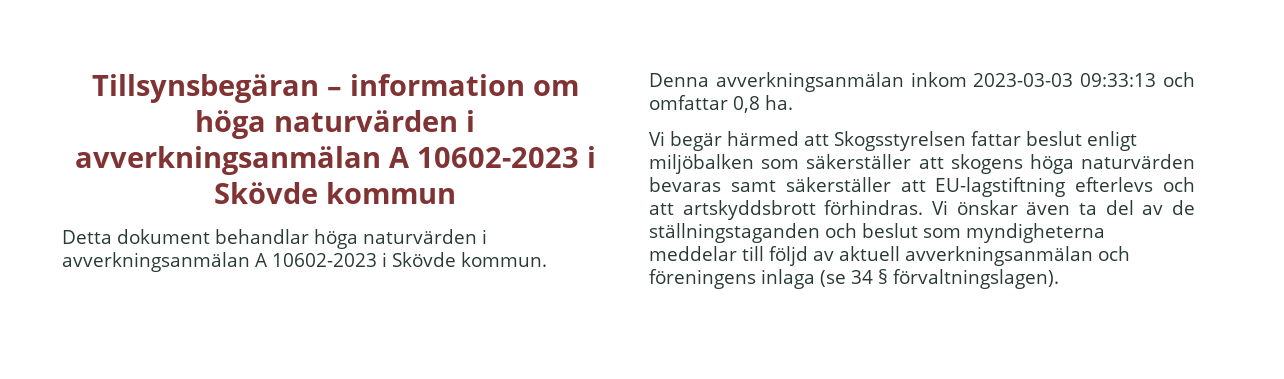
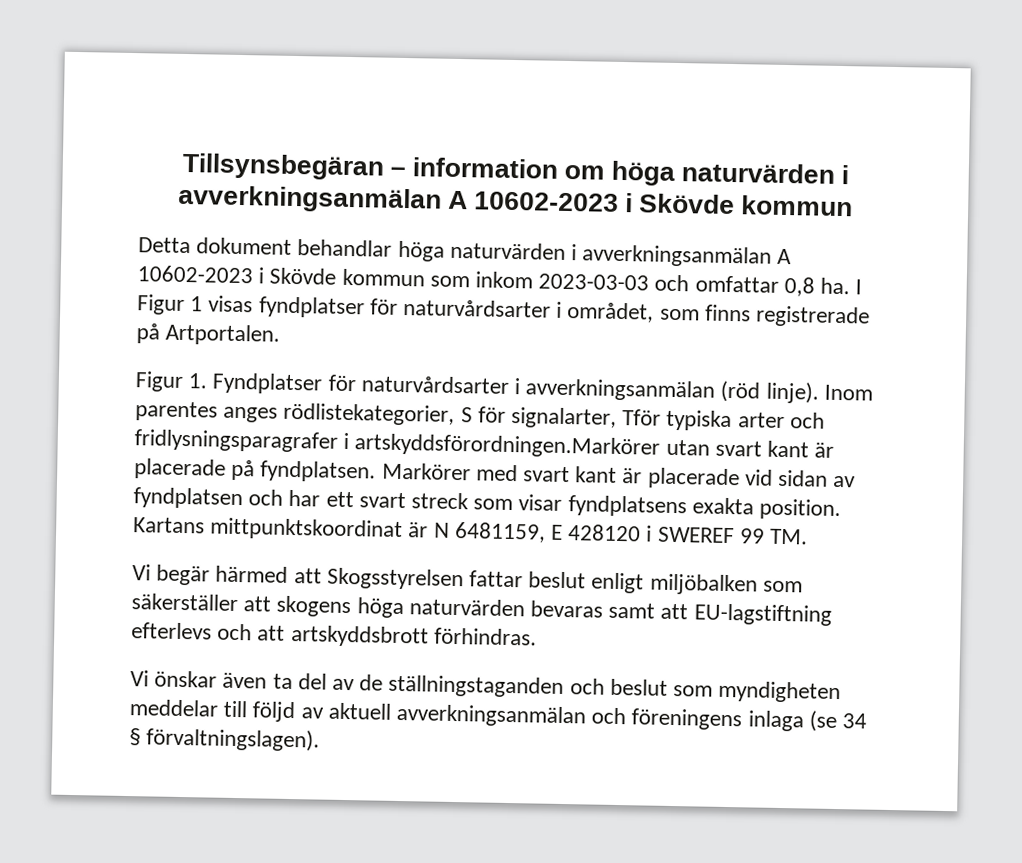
- Detta dokument behandlar höga naturvärden i avverkningsanmälan A 10602-2023 i Skövde kommun. Denna avverkningsanmälan inkom 2023-03-03 09:33:13 och omfattar 0,8 ha.
+ Detta dokument behandlar höga naturvärden i avverkningsanmälan A 10602-2023 i Skövde kommun som inkom 2023-03-03 och omfattar 0,8 ha. I Figur 1 visas fyndplatser för naturvårdsarter i området, som finns registrerade på Artportalen.
+ Figur 1. Fyndplatser för naturvårdsarter i avverkningsanmälan (röd linje). Inom parentes anges rödlistekategorier, S för signalarter, Tför typiska arter och fridlysningsparagrafer i artskyddsförordningen.Markörer utan svart kant är placerade på fyndplatsen. Markörer med svart kant är placerade vid sidan av fyndplatsen och har ett svart streck som visar fyndplatsens exakta position. Kartans mittpunktskoordinat är N 6481159, E 428120 i SWEREF 99 TM.
- Vi begär härmed att Skogsstyrelsen fattar beslut enligt miljöbalken som säkerställer att skogens höga naturvärden bevaras samt säkerställer att EU-lagstiftning efterlevs och att artskyddsbrott förhindras. Vi önskar även ta del av de ställningstaganden och beslut som myndigheterna meddelar till följd av aktuell avverkningsanmälan och föreningens inlaga (se 34 § förvaltningslagen).
+ Vi begär härmed att Skogsstyrelsen fattar beslut enligt miljöbalken som säkerställer att skogens höga naturvärden bevaras samt att EU-lagstiftning efterlevs och att artskyddsbrott förhindras.
+ Vi önskar även ta del av de ställningstaganden och beslut som myndigheten meddelar till följd av aktuell avverkningsanmälan och föreningens inlaga (se 34 § förvaltningslagen).

